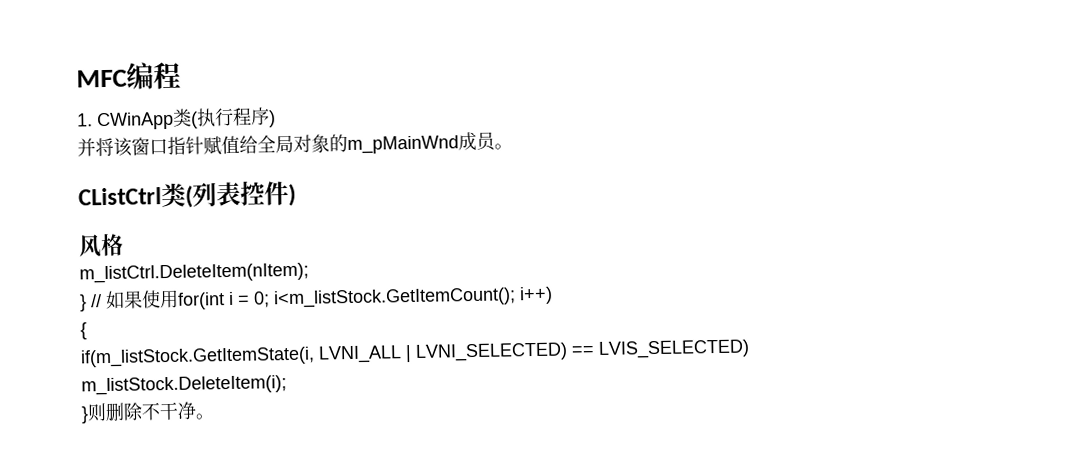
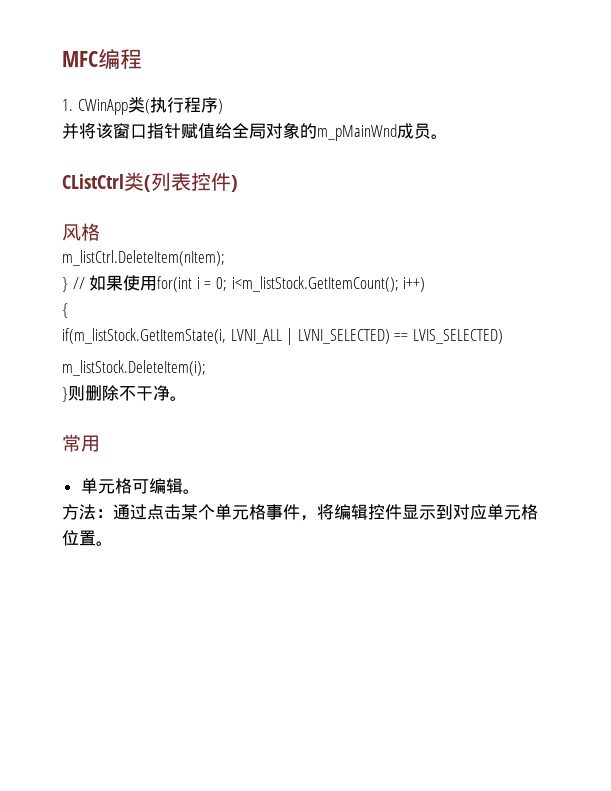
+ 常用
+ 单元格可编辑。
+ 方法：通过点击某个单元格事件，将编辑控件显示到对应单元格位置。

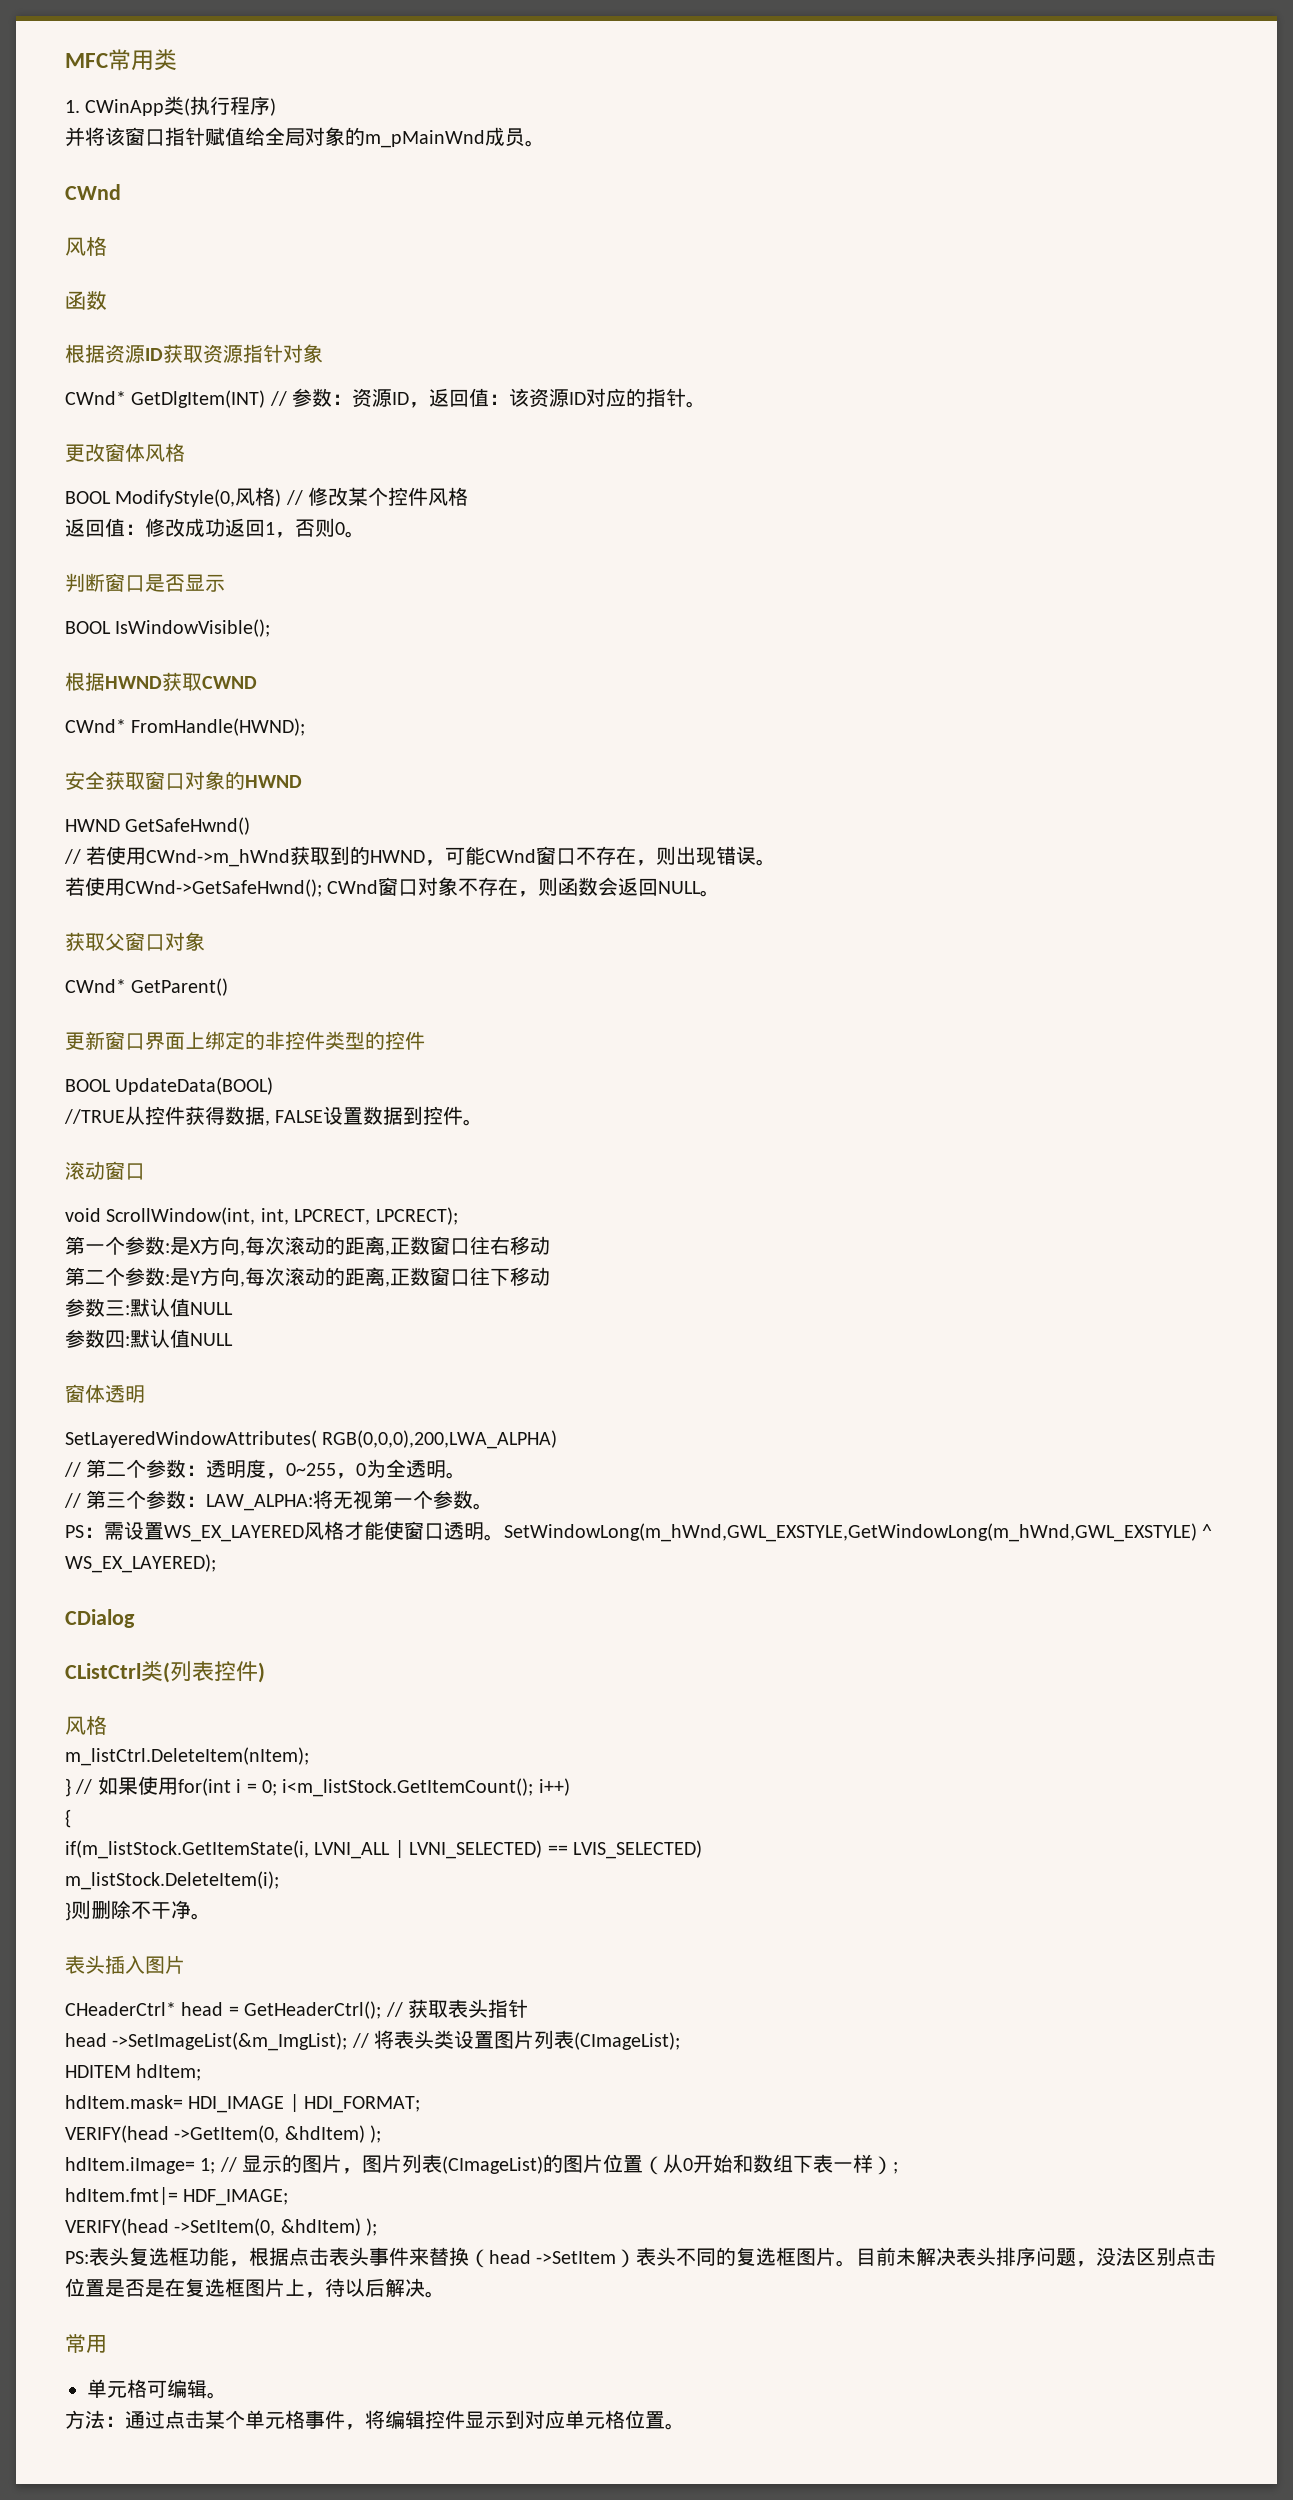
- MFC编程
+ MFC常用类
  并将该窗口指针赋值给全局对象的m_pMainWnd成员。
+ CWnd
+ 风格
+ 函数
+ 根据资源ID获取资源指针对象
+ CWnd* GetDlgItem(INT) // 参数：资源ID，返回值：该资源ID对应的指针。
+ 更改窗体风格
+ BOOL ModifyStyle(0,风格) // 修改某个控件风格
+ 返回值：修改成功返回1，否则0。
+ 判断窗口是否显示
+ BOOL IsWindowVisible();
+ 根据HWND获取CWND
+ CWnd* FromHandle(HWND);
+ 安全获取窗口对象的HWND
+ HWND GetSafeHwnd()
+ // 若使用CWnd->m_hWnd获取到的HWND，可能CWnd窗口不存在，则出现错误。
+ 若使用CWnd->GetSafeHwnd(); CWnd窗口对象不存在，则函数会返回NULL。
+ 获取父窗口对象
+ CWnd* GetParent()
+ 更新窗口界面上绑定的非控件类型的控件
+ BOOL UpdateData(BOOL)
+ //TRUE从控件获得数据, FALSE设置数据到控件。
+ 滚动窗口
+ void ScrollWindow(int, int, LPCRECT, LPCRECT);
+ 第一个参数:是X方向,每次滚动的距离,正数窗口往右移动
+ 第二个参数:是Y方向,每次滚动的距离,正数窗口往下移动
+ 参数三:默认值NULL
+ 参数四:默认值NULL
+ 窗体透明
+ SetLayeredWindowAttributes( RGB(0,0,0),200,LWA_ALPHA)
+ // 第二个参数：透明度，0~255，0为全透明。
+ // 第三个参数：LAW_ALPHA:将无视第一个参数。
+ PS：需设置WS_EX_LAYERED风格才能使窗口透明。SetWindowLong(m_hWnd,GWL_EXSTYLE,GetWindowLong(m_hWnd,GWL_EXSTYLE) ^ WS_EX_LAYERED);
+ CDialog
+ 表头插入图片
+ CHeaderCtrl* head = GetHeaderCtrl(); // 获取表头指针
+ head ->SetImageList(&m_ImgList); // 将表头类设置图片列表(CImageList);
+ HDITEM hdItem;
+ hdItem.mask= HDI_IMAGE | HDI_FORMAT;
+ VERIFY(head ->GetItem(0, &hdItem) );
+ hdItem.iImage= 1; // 显示的图片，图片列表(CImageList)的图片位置（从0开始和数组下表一样）;
+ hdItem.fmt|= HDF_IMAGE;
+ VERIFY(head ->SetItem(0, &hdItem) );
+ PS:表头复选框功能，根据点击表头事件来替换（head ->SetItem）表头不同的复选框图片。目前未解决表头排序问题，没法区别点击位置是否是在复选框图片上，待以后解决。

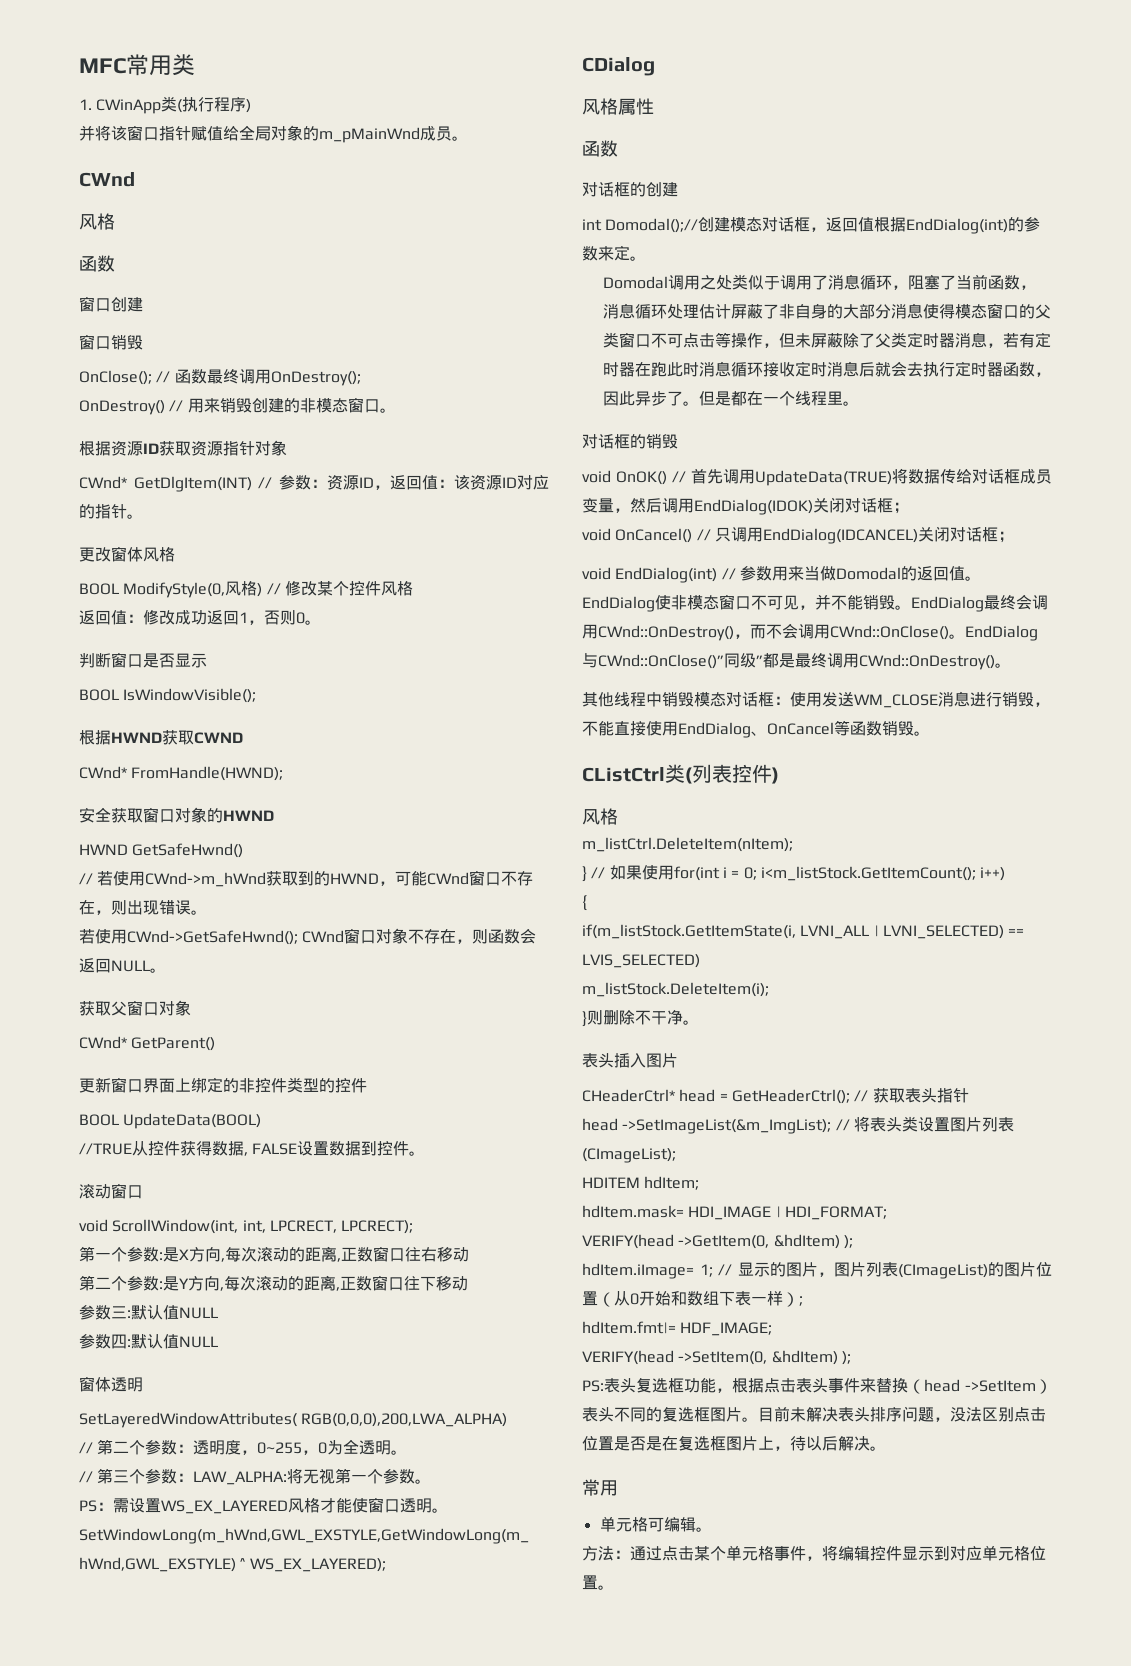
+ 窗口创建
+ 窗口销毁
+ OnClose(); // 函数最终调用OnDestroy();
+ OnDestroy() // 用来销毁创建的非模态窗口。
+ 风格属性
+ 函数
+ 对话框的创建
+ int Domodal();//创建模态对话框，返回值根据EndDialog(int)的参数来定。
+ Domodal调用之处类似于调用了消息循环，阻塞了当前函数，消息循环处理估计屏蔽了非自身的大部分消息使得模态窗口的父类窗口不可点击等操作，但未屏蔽除了父类定时器消息，若有定时器在跑此时消息循环接收定时消息后就会去执行定时器函数，因此异步了。但是都在一个线程里。
+ 对话框的销毁
+ void OnOK() // 首先调用UpdateData(TRUE)将数据传给对话框成员变量，然后调用EndDialog(IDOK)关闭对话框；
+ void OnCancel() // 只调用EndDialog(IDCANCEL)关闭对话框；
+ void EndDialog(int) // 参数用来当做Domodal的返回值。EndDialog使非模态窗口不可见，并不能销毁。EndDialog最终会调用CWnd::OnDestroy()，而不会调用CWnd::OnClose()。EndDialog与CWnd::OnClose()”同级”都是最终调用CWnd::OnDestroy()。
+ 其他线程中销毁模态对话框：使用发送WM_CLOSE消息进行销毁，不能直接使用EndDialog、OnCancel等函数销毁。

